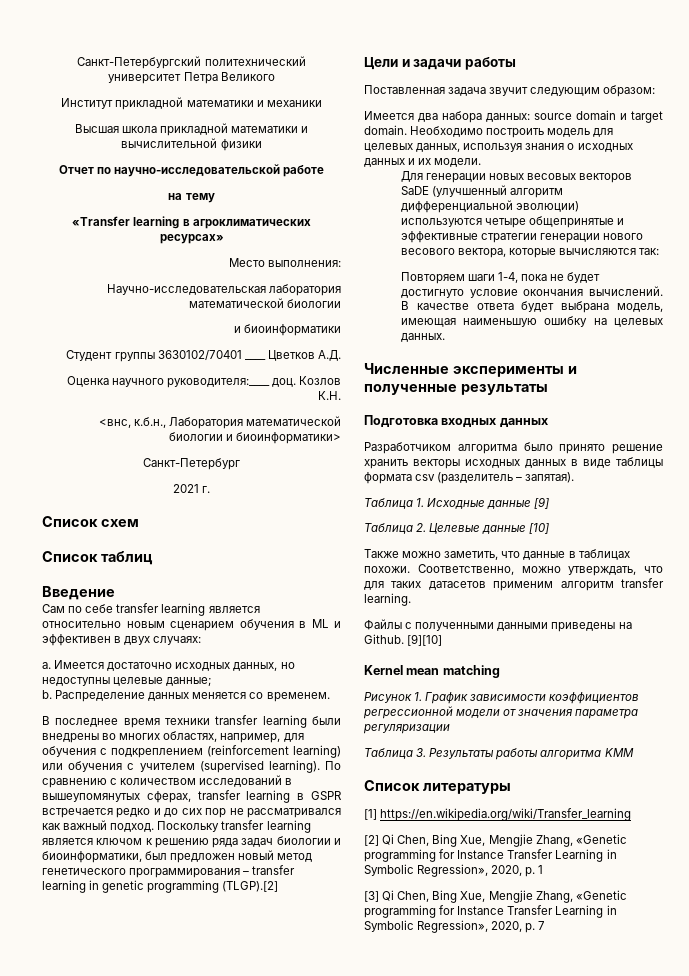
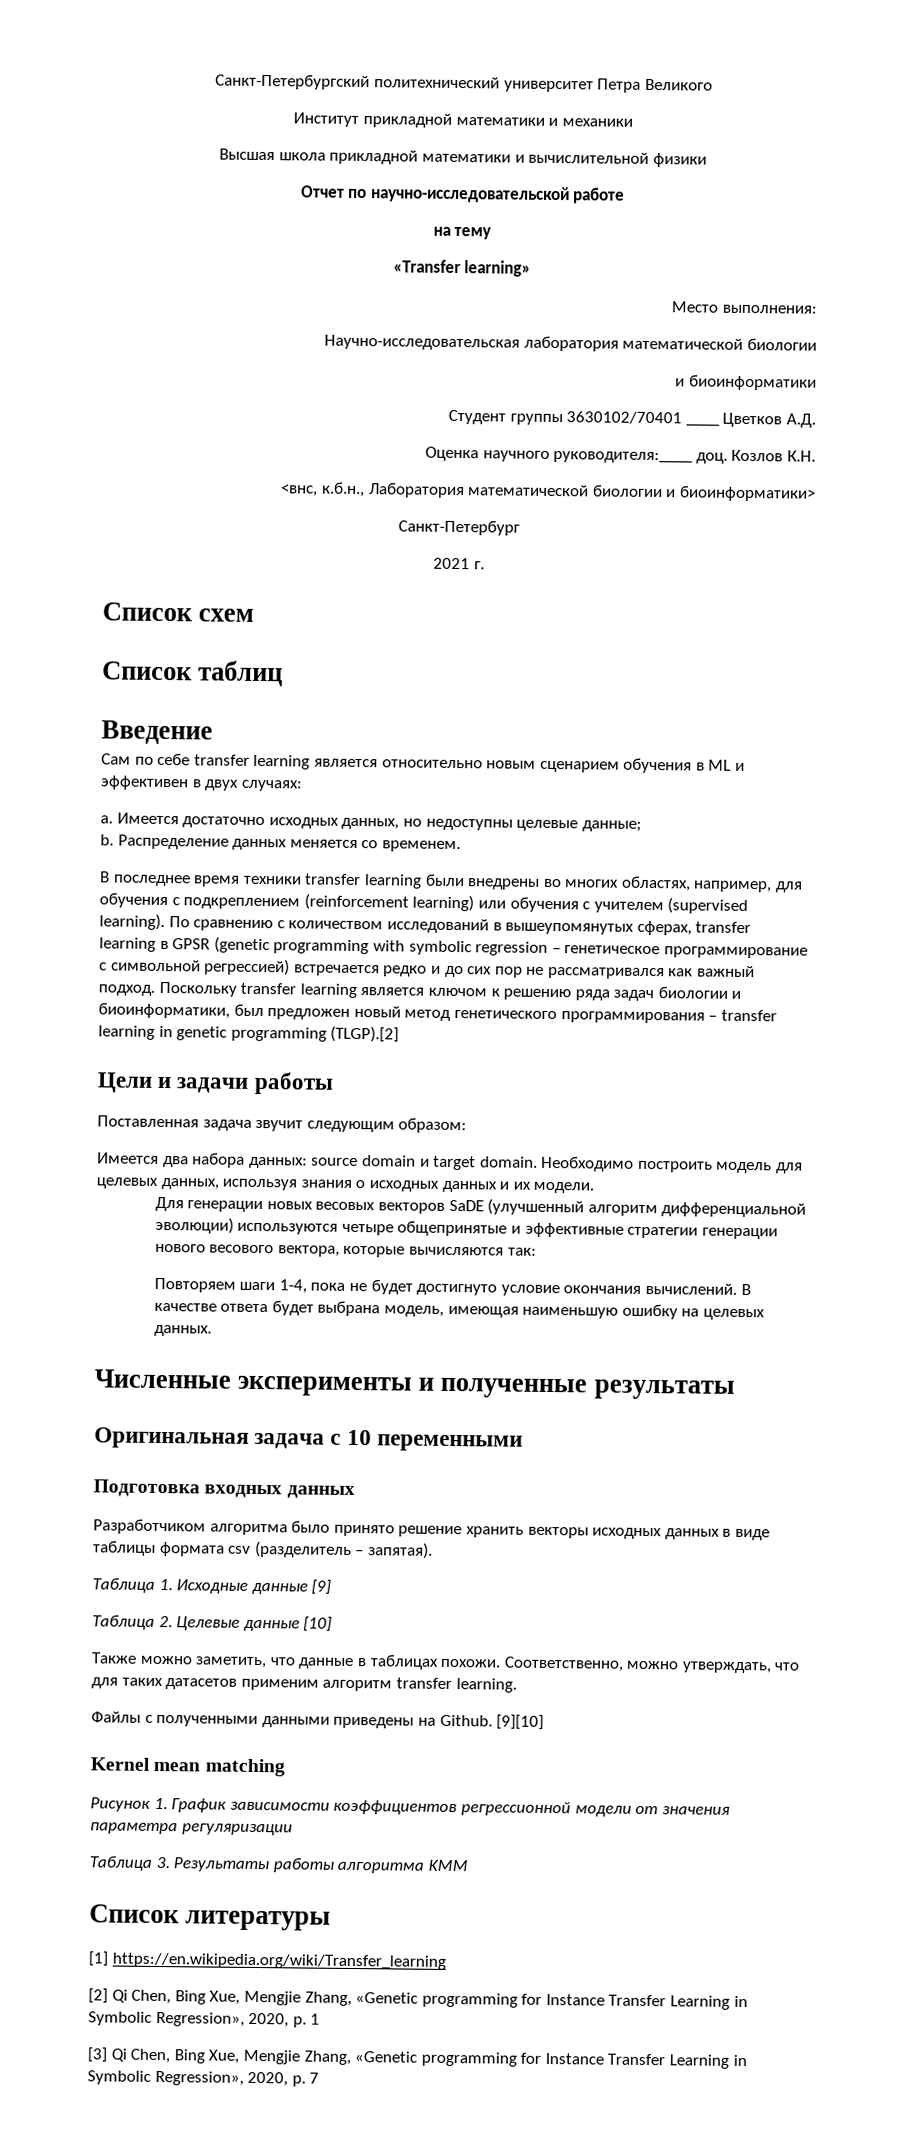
- «Transfer learning в агроклиматических ресурсах»
+ «Transfer learning»
- По сравнению с количеством исследований в вышеупомянутых сферах, transfer learning в GSPR встречается редко и до сих пор не рассматривался как важный подход.
+ По сравнению с количеством исследований в вышеупомянутых сферах, transfer learning в GPSR (genetic programming with symbolic regression – генетическое программирование с символьной регрессией) встречается редко и до сих пор не рассматривался как важный подход.
+ Оригинальная задача с 10 переменными

